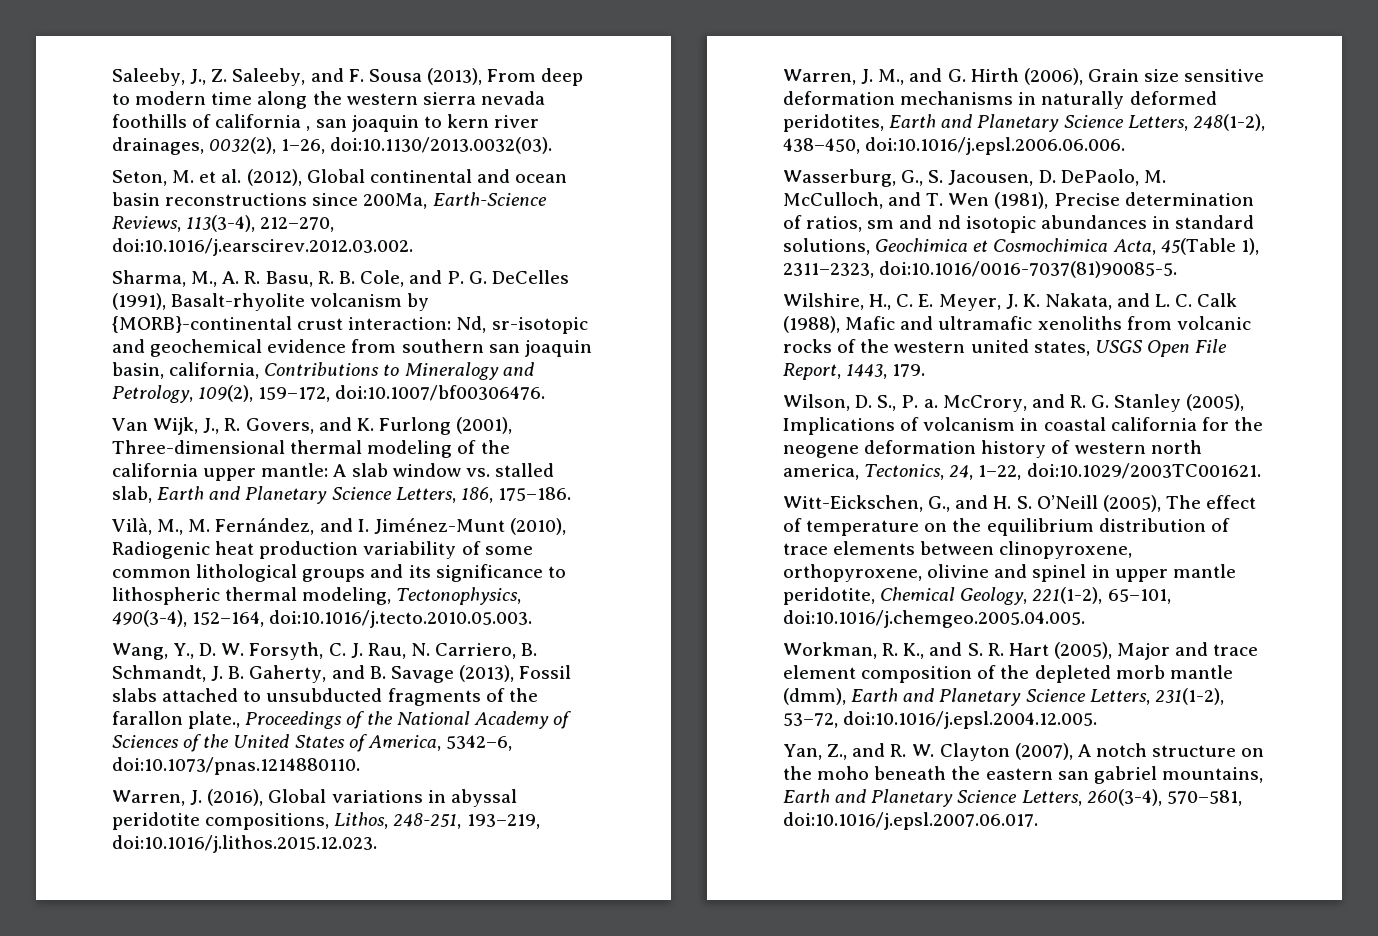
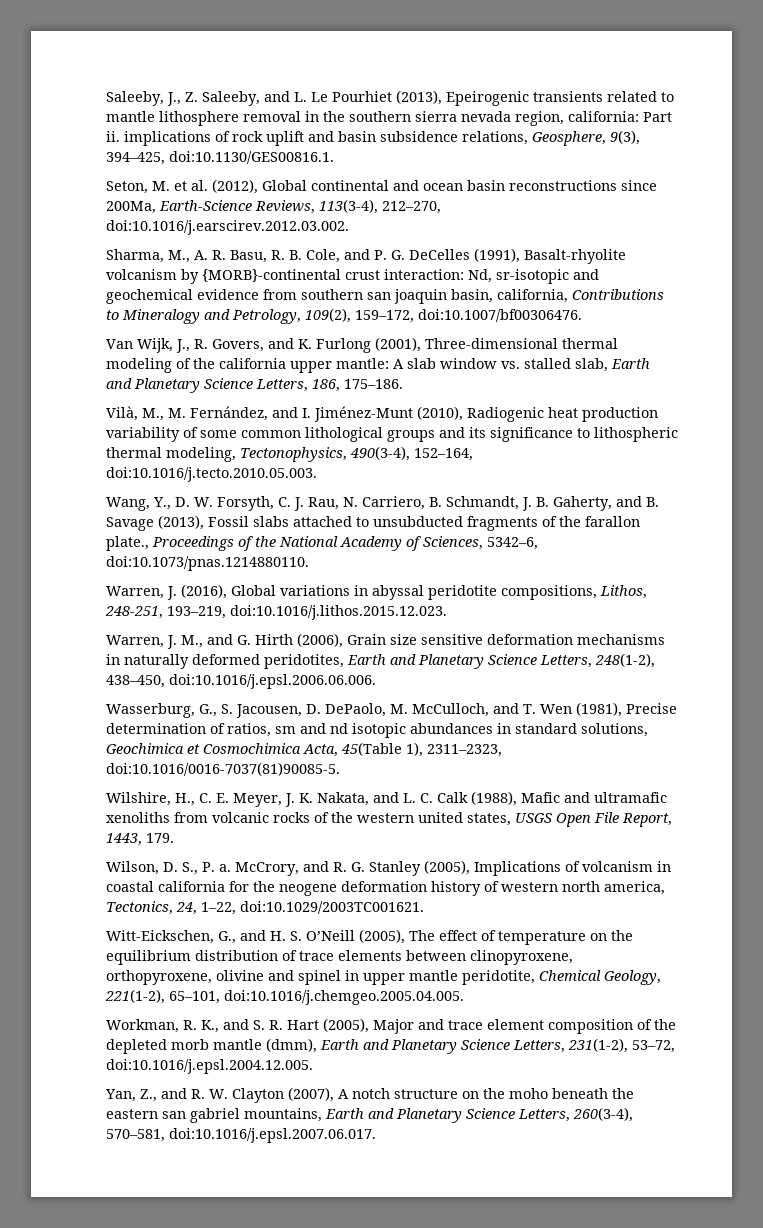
- Saleeby, J., Z. Saleeby, and F. Sousa (2013), From deep to modern time along the western sierra nevada foothills of california , san joaquin to kern river drainages, 0032(2), 1–26, doi:10.1130/2013.0032(03).
+ Saleeby, J., Z. Saleeby, and L. Le Pourhiet (2013), Epeirogenic transients related to mantle lithosphere removal in the southern sierra nevada region, california: Part ii. implications of rock uplift and basin subsidence relations, Geosphere, 9(3), 394–425, doi:10.1130/GES00816.1.
- Wang, Y., D. W. Forsyth, C. J. Rau, N. Carriero, B. Schmandt, J. B. Gaherty, and B. Savage (2013), Fossil slabs attached to unsubducted fragments of the farallon plate., Proceedings of the National Academy of Sciences of the United States of America, 5342–6, doi:10.1073/pnas.1214880110.
+ Wang, Y., D. W. Forsyth, C. J. Rau, N. Carriero, B. Schmandt, J. B. Gaherty, and B. Savage (2013), Fossil slabs attached to unsubducted fragments of the farallon plate., Proceedings of the National Academy of Sciences, 5342–6, doi:10.1073/pnas.1214880110.

